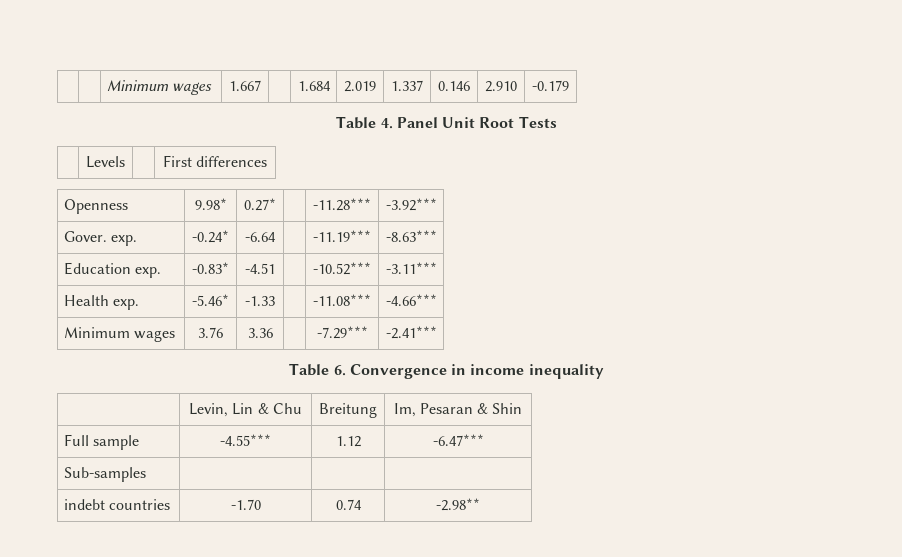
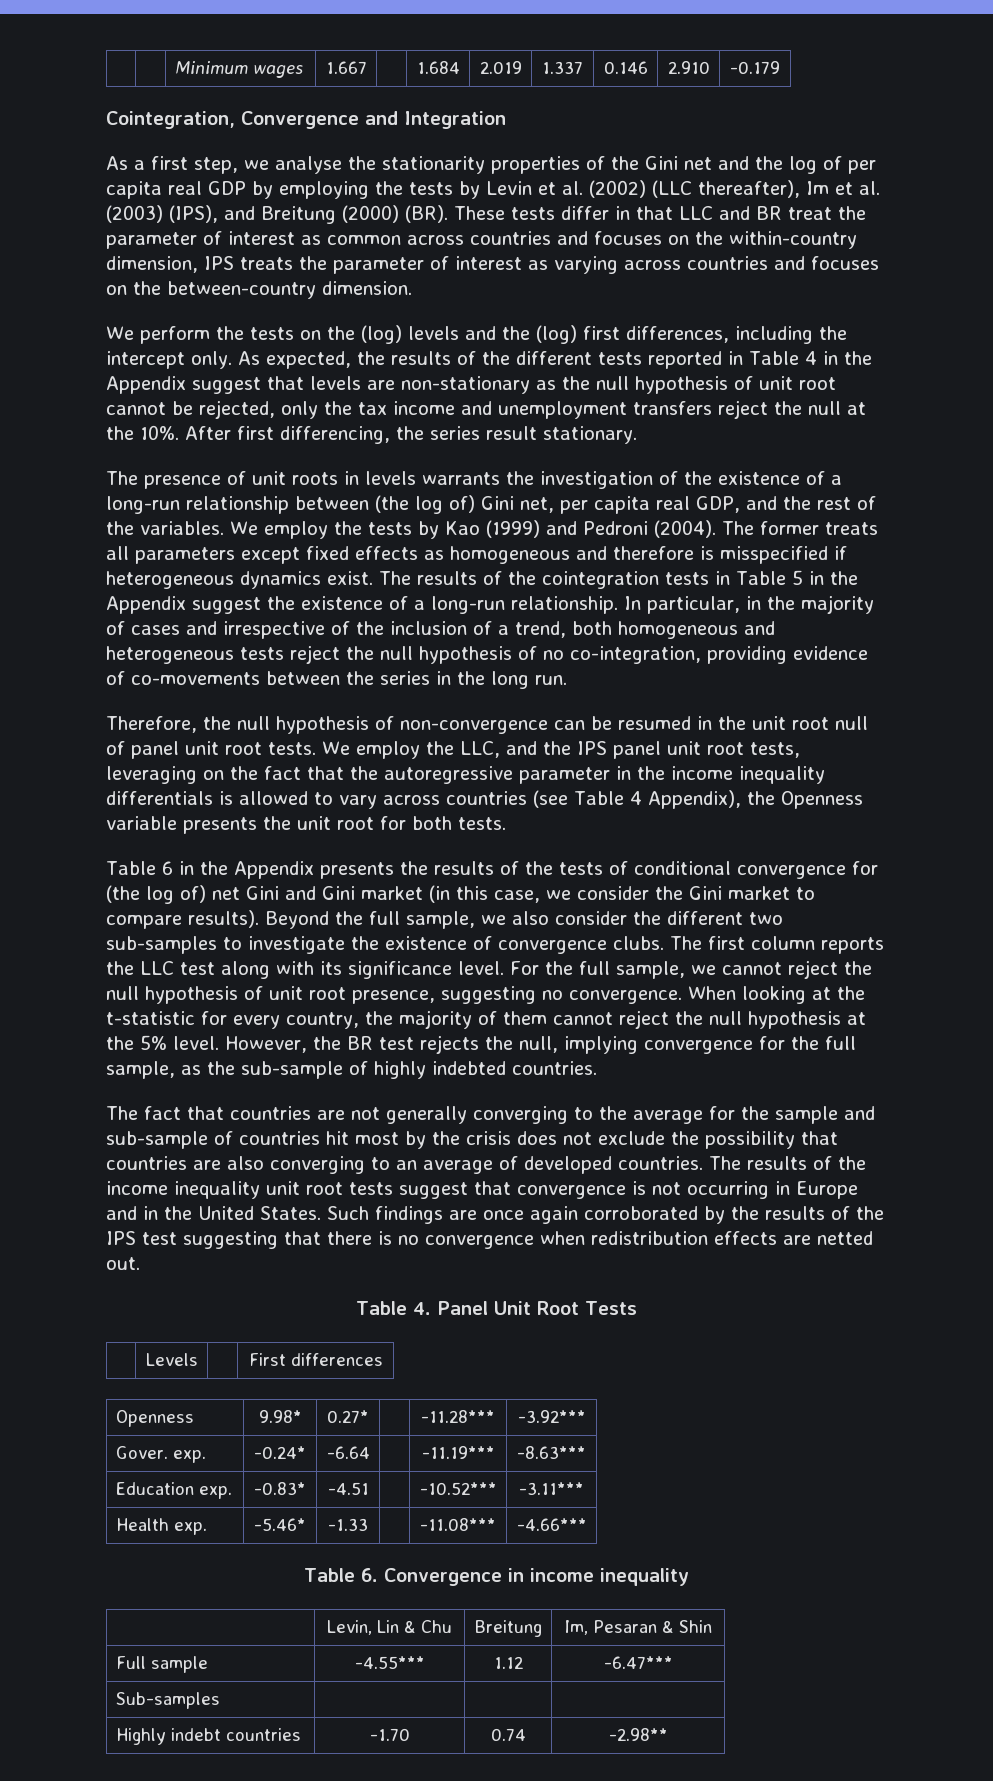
+ Cointegration, Convergence and Integration
+ As a first step, we analyse the stationarity properties of the Gini net and the log of per capita real GDP by employing the tests by Levin et al. (2002) (LLC thereafter), Im et al. (2003) (IPS), and Breitung (2000) (BR). These tests differ in that LLC and BR treat the parameter of interest as common across countries and focuses on the within-country dimension, IPS treats the parameter of interest as varying across countries and focuses on the between-country dimension.
+ We perform the tests on the (log) levels and the (log) first differences, including the intercept only. As expected, the results of the different tests reported in Table 4 in the Appendix suggest that levels are non-stationary as the null hypothesis of unit root cannot be rejected, only the tax income and unemployment transfers reject the null at the 10%. After first differencing, the series result stationary.
+ The presence of unit roots in levels warrants the investigation of the existence of a long-run relationship between (the log of) Gini net, per capita real GDP, and the rest of the variables. We employ the tests by Kao (1999) and Pedroni (2004). The former treats all parameters except fixed effects as homogeneous and therefore is misspecified if heterogeneous dynamics exist. The results of the cointegration tests in Table 5 in the Appendix suggest the existence of a long-run relationship. In particular, in the majority of cases and irrespective of the inclusion of a trend, both homogeneous and heterogeneous tests reject the null hypothesis of no co-integration, providing evidence of co-movements between the series in the long run.
+ Therefore, the null hypothesis of non-convergence can be resumed in the unit root null of panel unit root tests. We employ the LLC, and the IPS panel unit root tests, leveraging on the fact that the autoregressive parameter in the income inequality differentials is allowed to vary across countries (see Table 4 Appendix), the Openness variable presents the unit root for both tests.
+ Table 6 in the Appendix presents the results of the tests of conditional convergence for (the log of) net Gini and Gini market (in this case, we consider the Gini market to compare results). Beyond the full sample, we also consider the different two sub-samples to investigate the existence of convergence clubs. The first column reports the LLC test along with its significance level. For the full sample, we cannot reject the null hypothesis of unit root presence, suggesting no convergence. When looking at the t-statistic for every country, the majority of them cannot reject the null hypothesis at the 5% level. However, the BR test rejects the null, implying convergence for the full sample, as the sub-sample of highly indebted countries.
+ The fact that countries are not generally converging to the average for the sample and sub-sample of countries hit most by the crisis does not exclude the possibility that countries are also converging to an average of developed countries. The results of the income inequality unit root tests suggest that convergence is not occurring in Europe and in the United States. Such findings are once again corroborated by the results of the IPS test suggesting that there is no convergence when redistribution effects are netted out.
- Minimum wages | 3.76 | 3.36 | | -7.29*** | -2.41***
- indebt countries | -1.70 | 0.74 | -2.98**
+ Highly indebt countries | -1.70 | 0.74 | -2.98**

